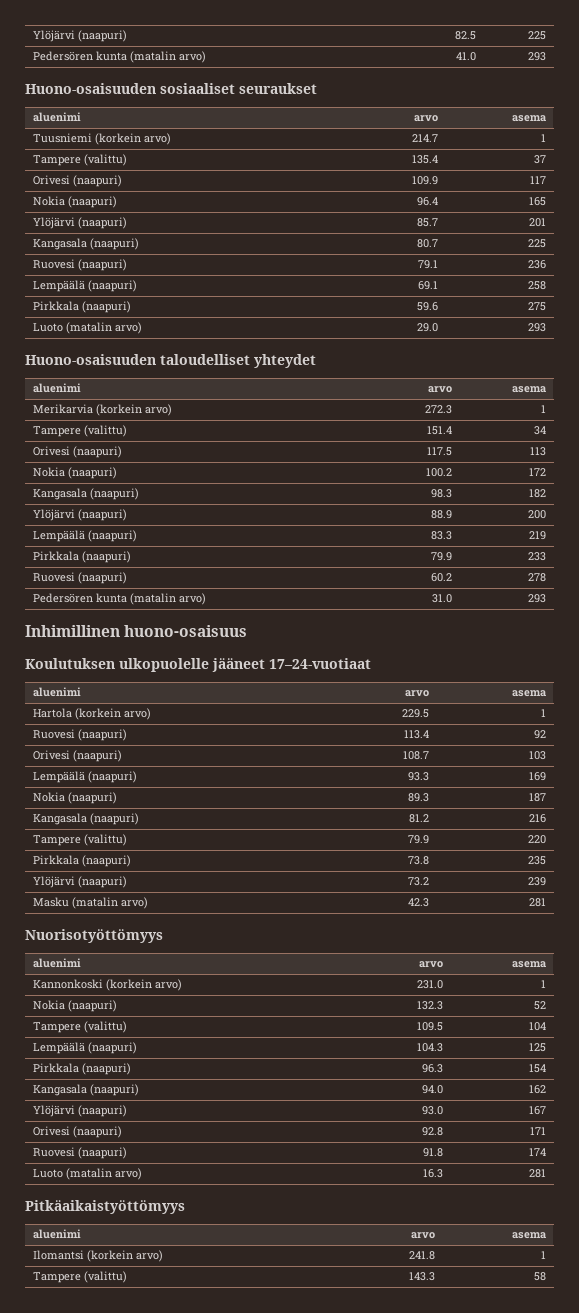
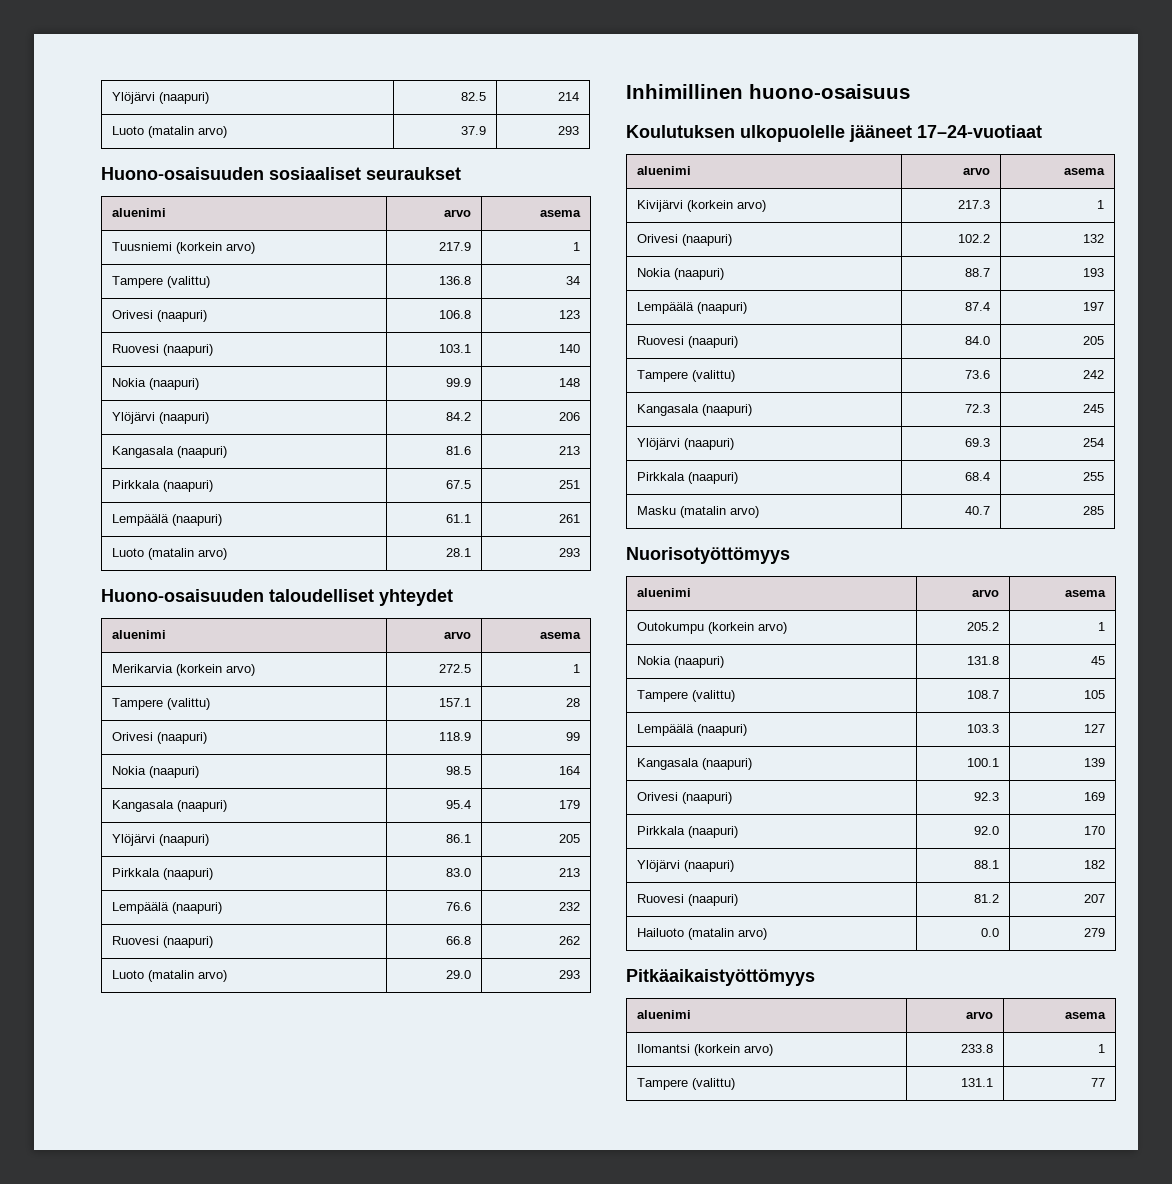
- Ylöjärvi (naapuri) | 82.5 | 225
- Pedersören kunta (matalin arvo) | 41.0 | 293
+ Ylöjärvi (naapuri) | 82.5 | 214
+ Luoto (matalin arvo) | 37.9 | 293
- Tuusniemi (korkein arvo) | 214.7 | 1
- Tampere (valittu) | 135.4 | 37
- Orivesi (naapuri) | 109.9 | 117
- Nokia (naapuri) | 96.4 | 165
- Ylöjärvi (naapuri) | 85.7 | 201
- Kangasala (naapuri) | 80.7 | 225
- Ruovesi (naapuri) | 79.1 | 236
- Lempäälä (naapuri) | 69.1 | 258
- Pirkkala (naapuri) | 59.6 | 275
- Luoto (matalin arvo) | 29.0 | 293
+ Tuusniemi (korkein arvo) | 217.9 | 1
+ Tampere (valittu) | 136.8 | 34
+ Orivesi (naapuri) | 106.8 | 123
+ Ruovesi (naapuri) | 103.1 | 140
+ Nokia (naapuri) | 99.9 | 148
+ Ylöjärvi (naapuri) | 84.2 | 206
+ Kangasala (naapuri) | 81.6 | 213
+ Pirkkala (naapuri) | 67.5 | 251
+ Lempäälä (naapuri) | 61.1 | 261
+ Luoto (matalin arvo) | 28.1 | 293
- Merikarvia (korkein arvo) | 272.3 | 1
- Tampere (valittu) | 151.4 | 34
- Orivesi (naapuri) | 117.5 | 113
- Nokia (naapuri) | 100.2 | 172
- Kangasala (naapuri) | 98.3 | 182
- Ylöjärvi (naapuri) | 88.9 | 200
- Lempäälä (naapuri) | 83.3 | 219
- Pirkkala (naapuri) | 79.9 | 233
- Ruovesi (naapuri) | 60.2 | 278
- Pedersören kunta (matalin arvo) | 31.0 | 293
+ Merikarvia (korkein arvo) | 272.5 | 1
+ Tampere (valittu) | 157.1 | 28
+ Orivesi (naapuri) | 118.9 | 99
+ Nokia (naapuri) | 98.5 | 164
+ Kangasala (naapuri) | 95.4 | 179
+ Ylöjärvi (naapuri) | 86.1 | 205
+ Pirkkala (naapuri) | 83.0 | 213
+ Lempäälä (naapuri) | 76.6 | 232
+ Ruovesi (naapuri) | 66.8 | 262
+ Luoto (matalin arvo) | 29.0 | 293
- Hartola (korkein arvo) | 229.5 | 1
- Ruovesi (naapuri) | 113.4 | 92
- Orivesi (naapuri) | 108.7 | 103
- Lempäälä (naapuri) | 93.3 | 169
- Nokia (naapuri) | 89.3 | 187
- Kangasala (naapuri) | 81.2 | 216
- Tampere (valittu) | 79.9 | 220
- Pirkkala (naapuri) | 73.8 | 235
- Ylöjärvi (naapuri) | 73.2 | 239
+ Kivijärvi (korkein arvo) | 217.3 | 1
+ Orivesi (naapuri) | 102.2 | 132
+ Nokia (naapuri) | 88.7 | 193
+ Lempäälä (naapuri) | 87.4 | 197
+ Ruovesi (naapuri) | 84.0 | 205
+ Tampere (valittu) | 73.6 | 242
+ Kangasala (naapuri) | 72.3 | 245
+ Ylöjärvi (naapuri) | 69.3 | 254
+ Pirkkala (naapuri) | 68.4 | 255
- Masku (matalin arvo) | 42.3 | 281
+ Masku (matalin arvo) | 40.7 | 285
- Kannonkoski (korkein arvo) | 231.0 | 1
+ Outokumpu (korkein arvo) | 205.2 | 1
- Nokia (naapuri) | 132.3 | 52
- Tampere (valittu) | 109.5 | 104
- Lempäälä (naapuri) | 104.3 | 125
- Pirkkala (naapuri) | 96.3 | 154
- Kangasala (naapuri) | 94.0 | 162
- Ylöjärvi (naapuri) | 93.0 | 167
- Orivesi (naapuri) | 92.8 | 171
- Ruovesi (naapuri) | 91.8 | 174
- Luoto (matalin arvo) | 16.3 | 281
+ Nokia (naapuri) | 131.8 | 45
+ Tampere (valittu) | 108.7 | 105
+ Lempäälä (naapuri) | 103.3 | 127
+ Kangasala (naapuri) | 100.1 | 139
+ Orivesi (naapuri) | 92.3 | 169
+ Pirkkala (naapuri) | 92.0 | 170
+ Ylöjärvi (naapuri) | 88.1 | 182
+ Ruovesi (naapuri) | 81.2 | 207
+ Hailuoto (matalin arvo) | 0.0 | 279
- Ilomantsi (korkein arvo) | 241.8 | 1
- Tampere (valittu) | 143.3 | 58
+ Ilomantsi (korkein arvo) | 233.8 | 1
+ Tampere (valittu) | 131.1 | 77

